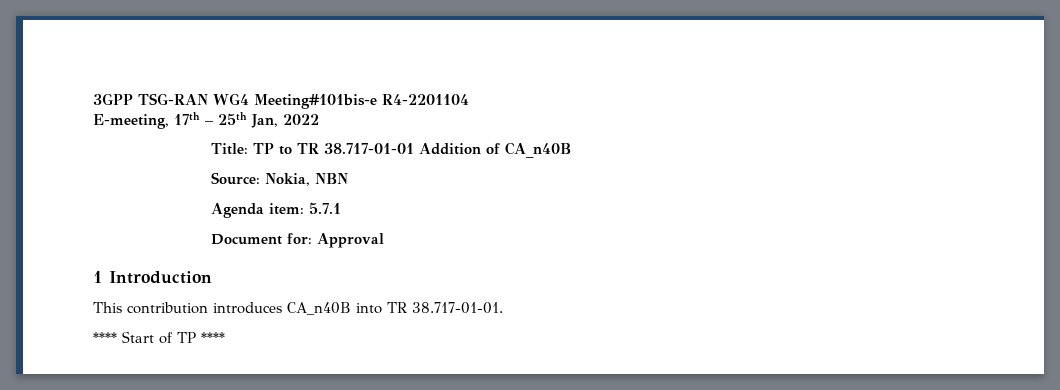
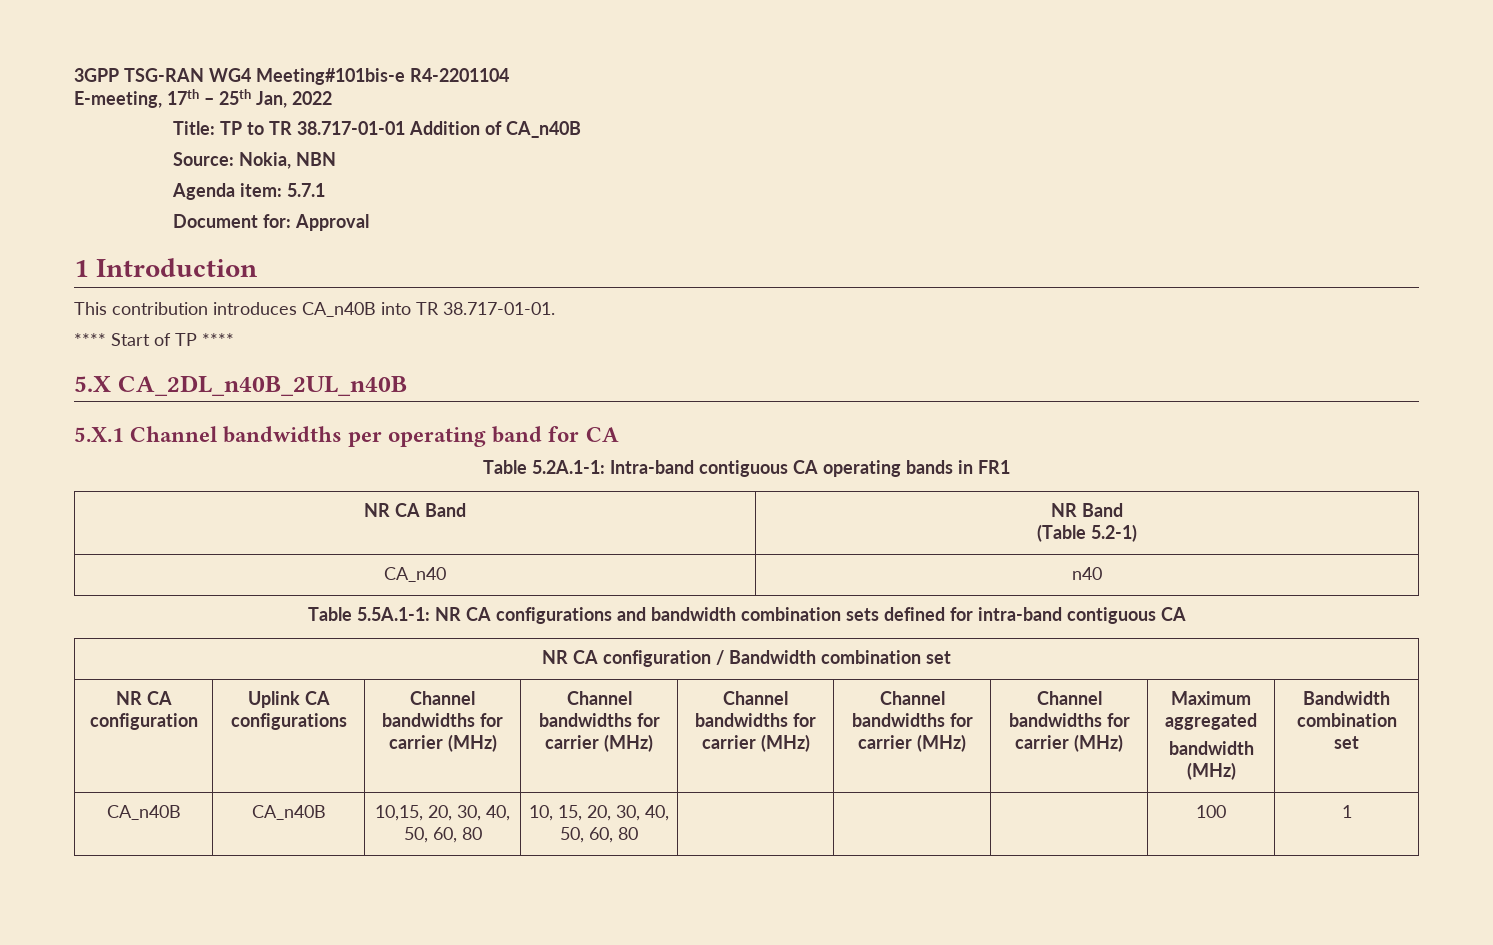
+ 5.X CA_2DL_n40B_2UL_n40B
+ 5.X.1 Channel bandwidths per operating band for CA
+ Table 5.2A.1-1: Intra-band contiguous CA operating bands in FR1
+ NR CA Band | NR Band
+ (Table 5.2-1)
+ CA_n40 | n40
+ Table 5.5A.1-1: NR CA configurations and bandwidth combination sets defined for intra-band contiguous CA
+ NR CA configuration / Bandwidth combination set
+ NR CA configuration | Uplink CA configurations | Channel bandwidths for carrier (MHz) | Channel bandwidths for carrier (MHz) | Channel bandwidths for carrier (MHz) | Channel bandwidths for carrier (MHz) | Channel bandwidths for carrier (MHz) | Maximum aggregated
+ bandwidth (MHz) | Bandwidth combination set
+ CA_n40B | CA_n40B | 10,15, 20, 30, 40, 50, 60, 80 | 10, 15, 20, 30, 40, 50, 60, 80 | | | | 100 | 1

